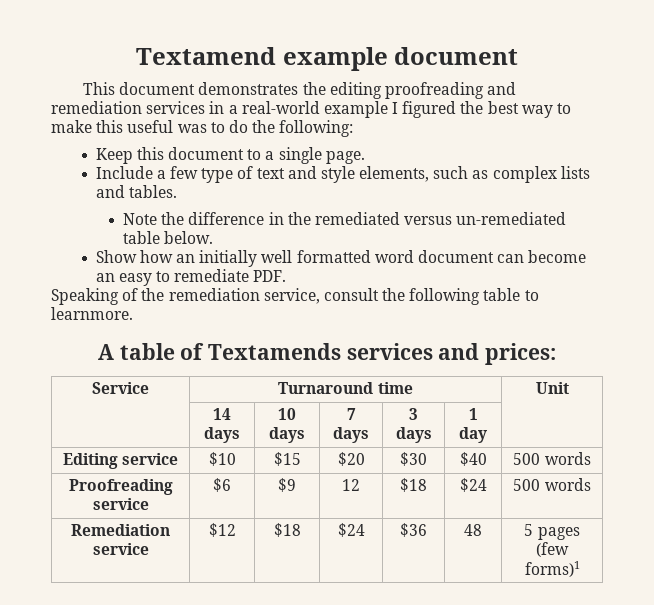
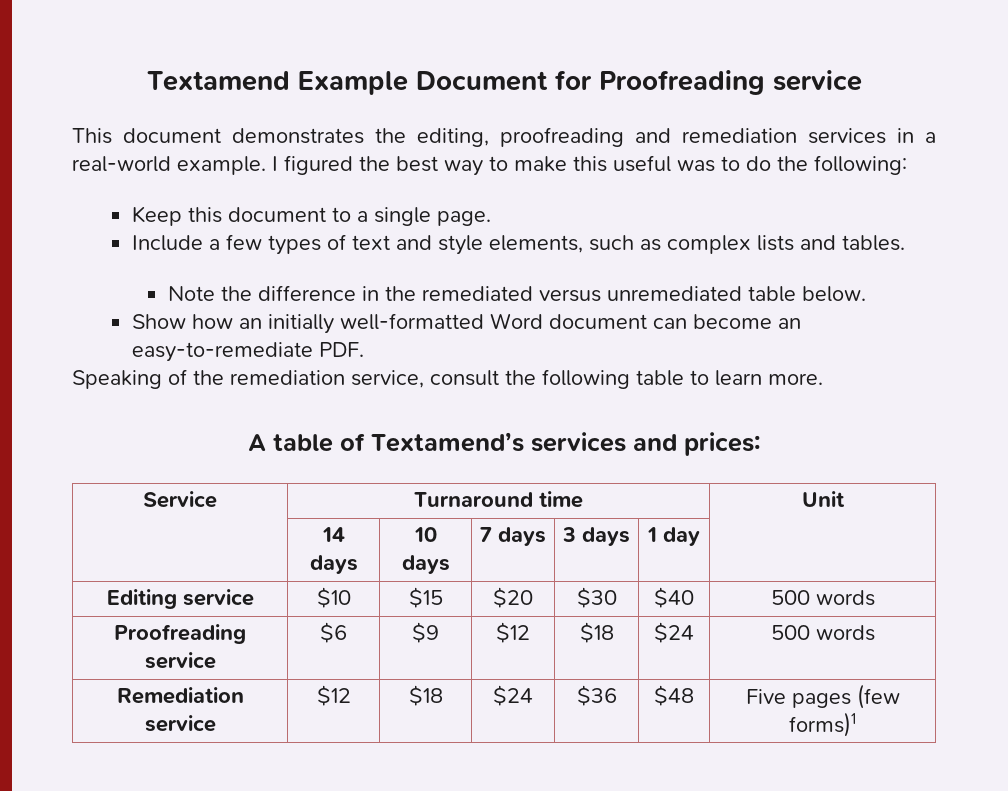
- Textamend example document
+ Textamend Example Document for Proofreading service
- This document demonstrates the editing proofreading and remediation services in a real-world example I figured the best way to make this useful was to do the following:
+ This document demonstrates the editing, proofreading and remediation services in a real-world example. I figured the best way to make this useful was to do the following:
- Include a few type of text and style elements, such as complex lists and tables.
+ Include a few types of text and style elements, such as complex lists and tables.
- Note the difference in the remediated versus un-remediated table below.
+ Note the difference in the remediated versus unremediated table below.
- Show how an initially well formatted word document can become an easy to remediate PDF.
+ Show how an initially well-formatted Word document can become an easy-to-remediate PDF.
- Speaking of the remediation service, consult the following table to learnmore.
+ Speaking of the remediation service, consult the following table to learn more.
- A table of Textamends services and prices:
+ A table of Textamend’s services and prices:
- Proofreading service | $6 | $9 | 12 | $18 | $24 | 500 words
+ Proofreading service | $6 | $9 | $12 | $18 | $24 | 500 words
- Remediation service | $12 | $18 | $24 | $36 | 48 | 5 pages (few forms)1
+ Remediation service | $12 | $18 | $24 | $36 | $48 | Five pages (few forms)1

